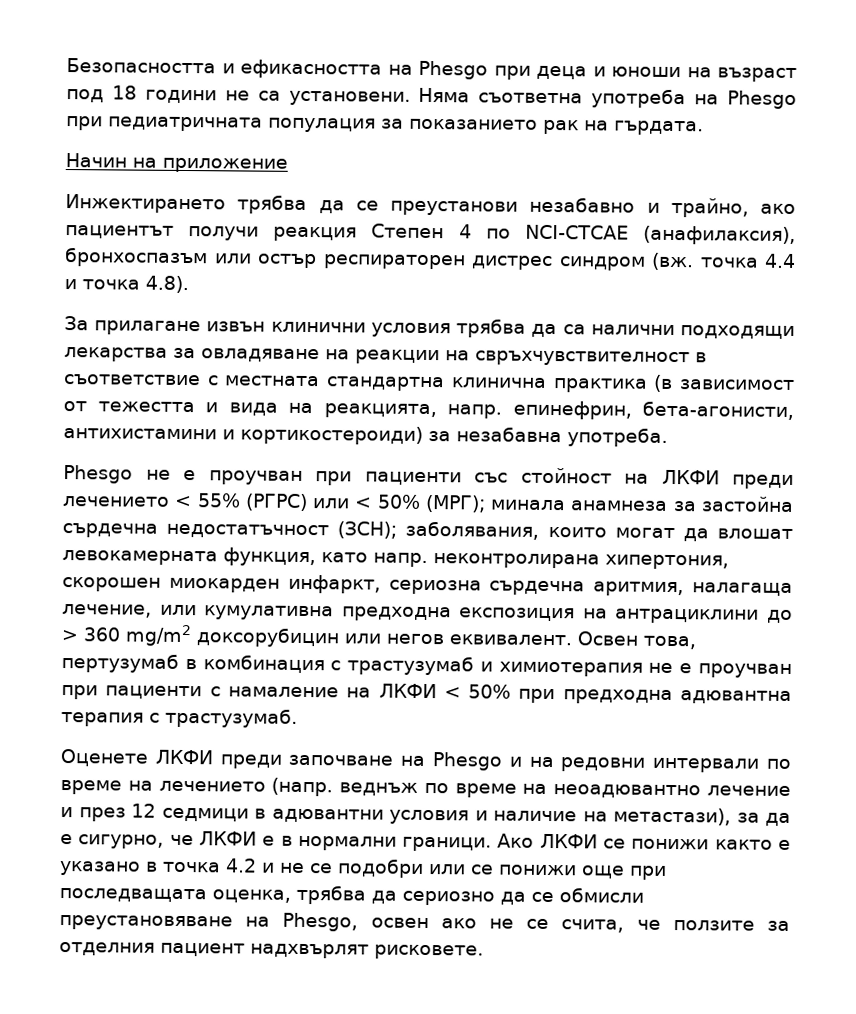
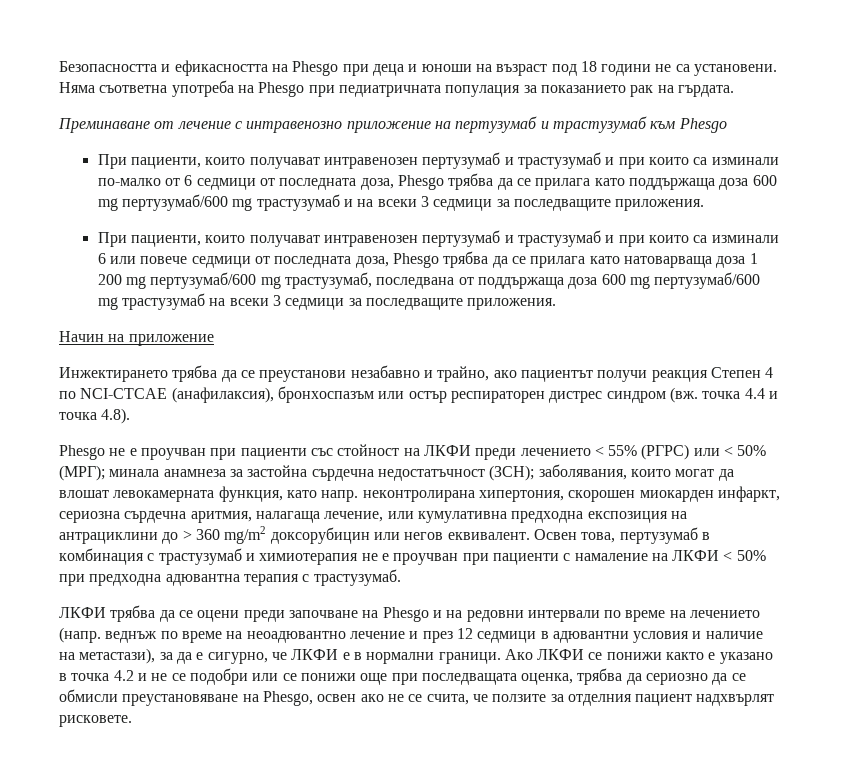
+ Преминаване от лечение с интравенозно приложение на пертузумаб и трастузумаб към Phesgo
+ При пациенти, които получават интравенозен пертузумаб и трастузумаб и при които са изминали по-малко от 6 седмици от последната доза, Phesgo трябва да се прилага като поддържаща доза 600 mg пертузумаб/600 mg трастузумаб и на всеки 3 седмици за последващите приложения.
+ При пациенти, които получават интравенозен пертузумаб и трастузумаб и при които са изминали 6 или повече седмици от последната доза, Phesgo трябва да се прилага като натоварваща доза 1 200 mg пертузумаб/600 mg трастузумаб, последвана от поддържаща доза 600 mg пертузумаб/600 mg трастузумаб на всеки 3 седмици за последващите приложения.
- За прилагане извън клинични условия трябва да са налични подходящи лекарства за овладяване на реакции на свръхчувствителност в съответствие с местната стандартна клинична практика (в зависимост от тежестта и вида на реакцията, напр. епинефрин, бета-агонисти, антихистамини и кортикостероиди) за незабавна употреба.
- Оценете ЛКФИ преди започване на Phesgo и на редовни интервали по време на лечението (напр. веднъж по време на неоадювантно лечение и през 12 седмици в адювантни условия и наличие на метастази), за да е сигурно, че ЛКФИ е в нормални граници.
+ ЛКФИ трябва да се оцени преди започване на Phesgo и на редовни интервали по време на лечението (напр. веднъж по време на неоадювантно лечение и през 12 седмици в адювантни условия и наличие на метастази), за да е сигурно, че ЛКФИ е в нормални граници.

